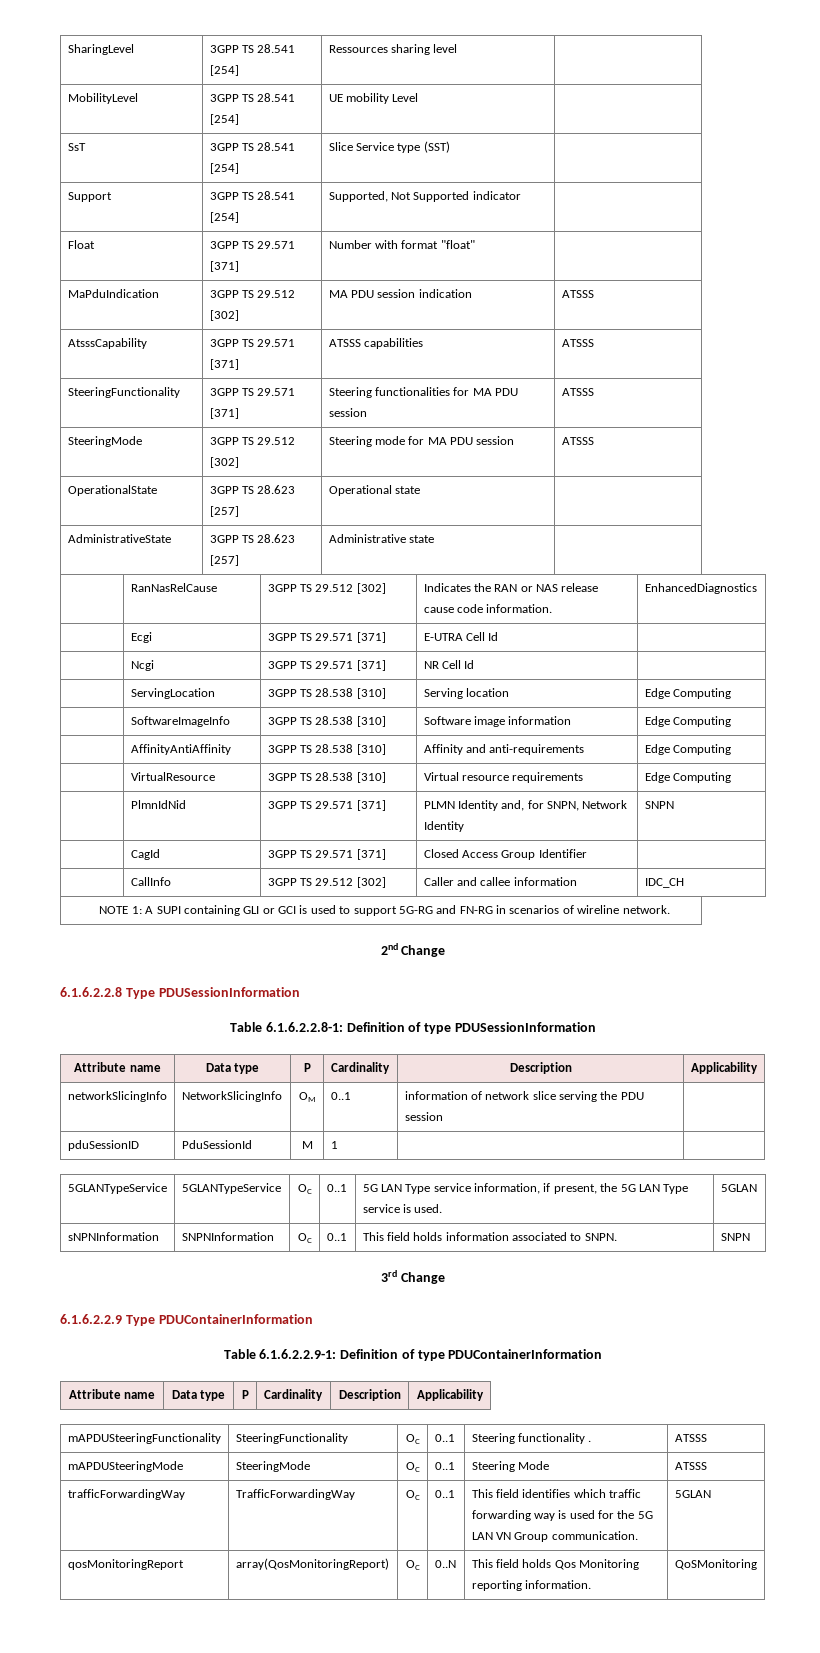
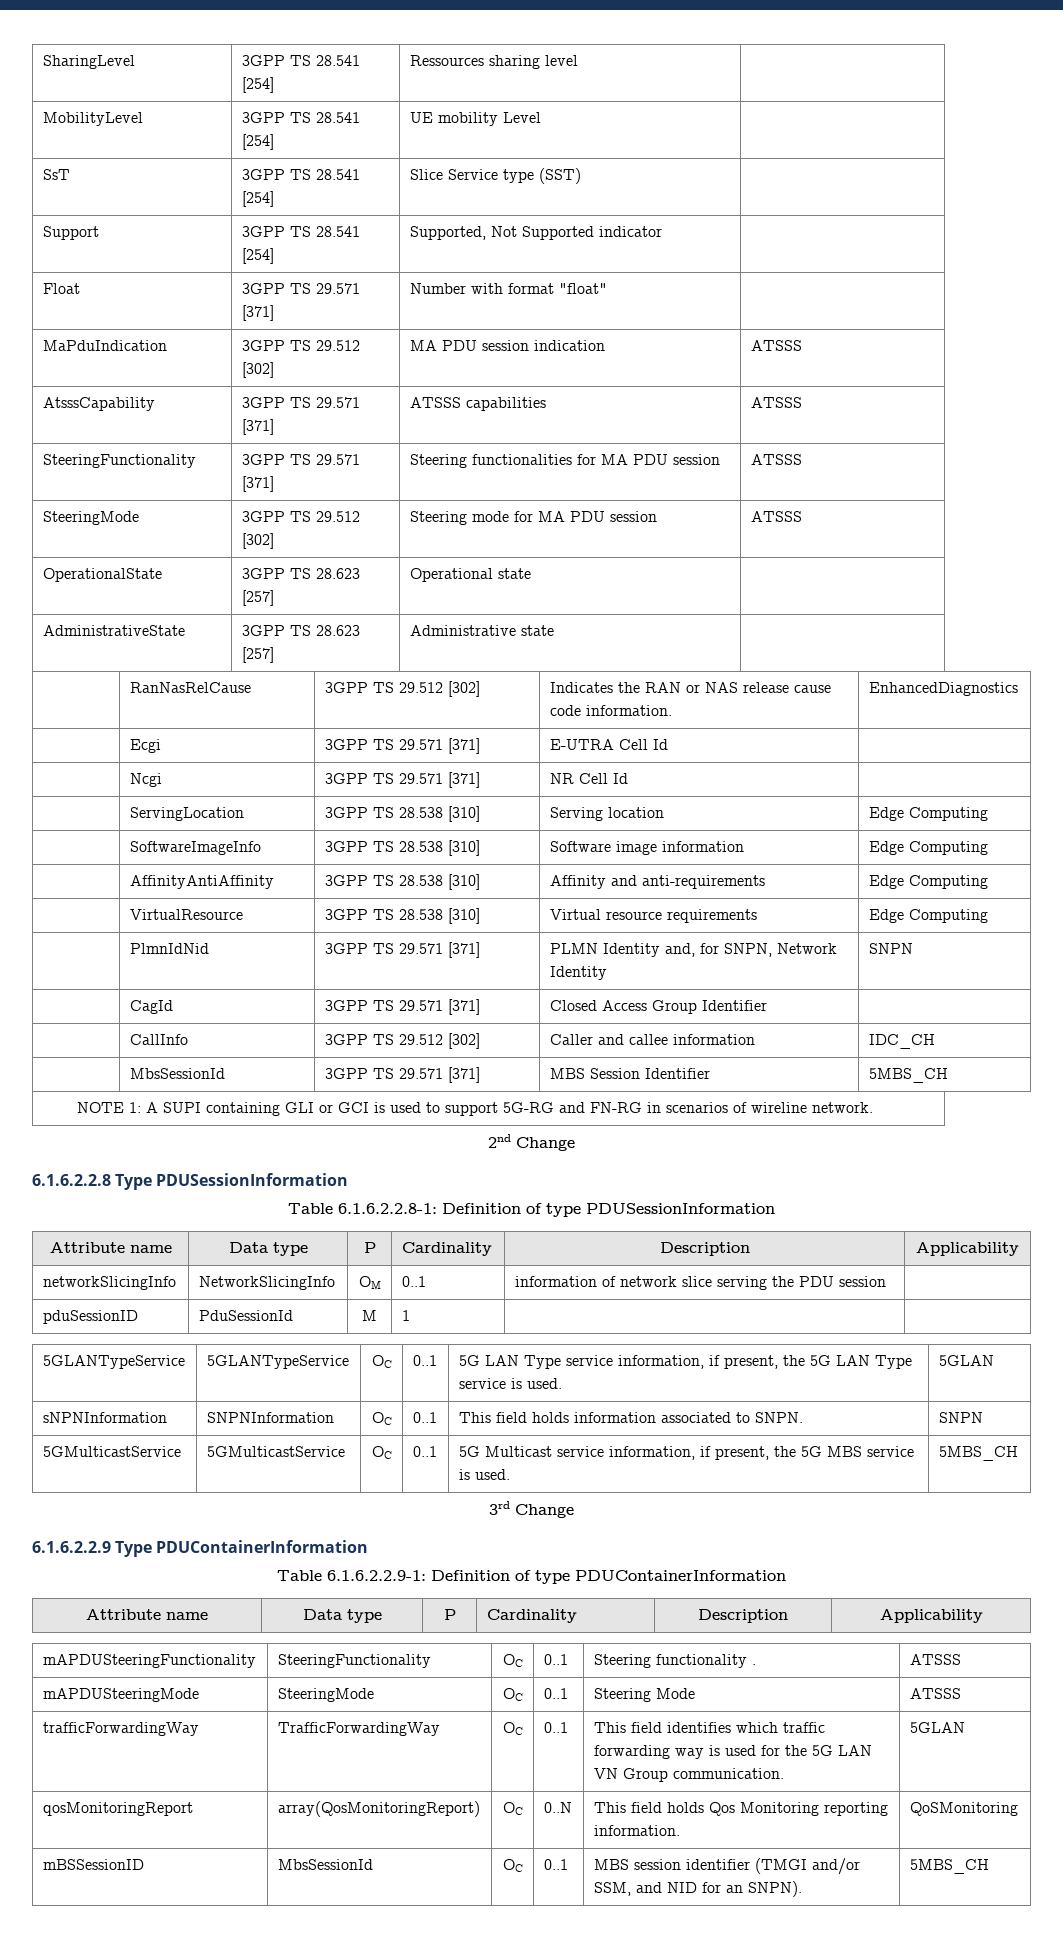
+ | MbsSessionId | 3GPP TS 29.571 [371] | MBS Session Identifier | 5MBS_CH
+ 5GMulticastService | 5GMulticastService | OC | 0..1 | 5G Multicast service information, if present, the 5G MBS service is used. | 5MBS_CH
+ mBSSessionID | MbsSessionId | OC | 0..1 | MBS session identifier (TMGI and/or SSM, and NID for an SNPN). | 5MBS_CH

